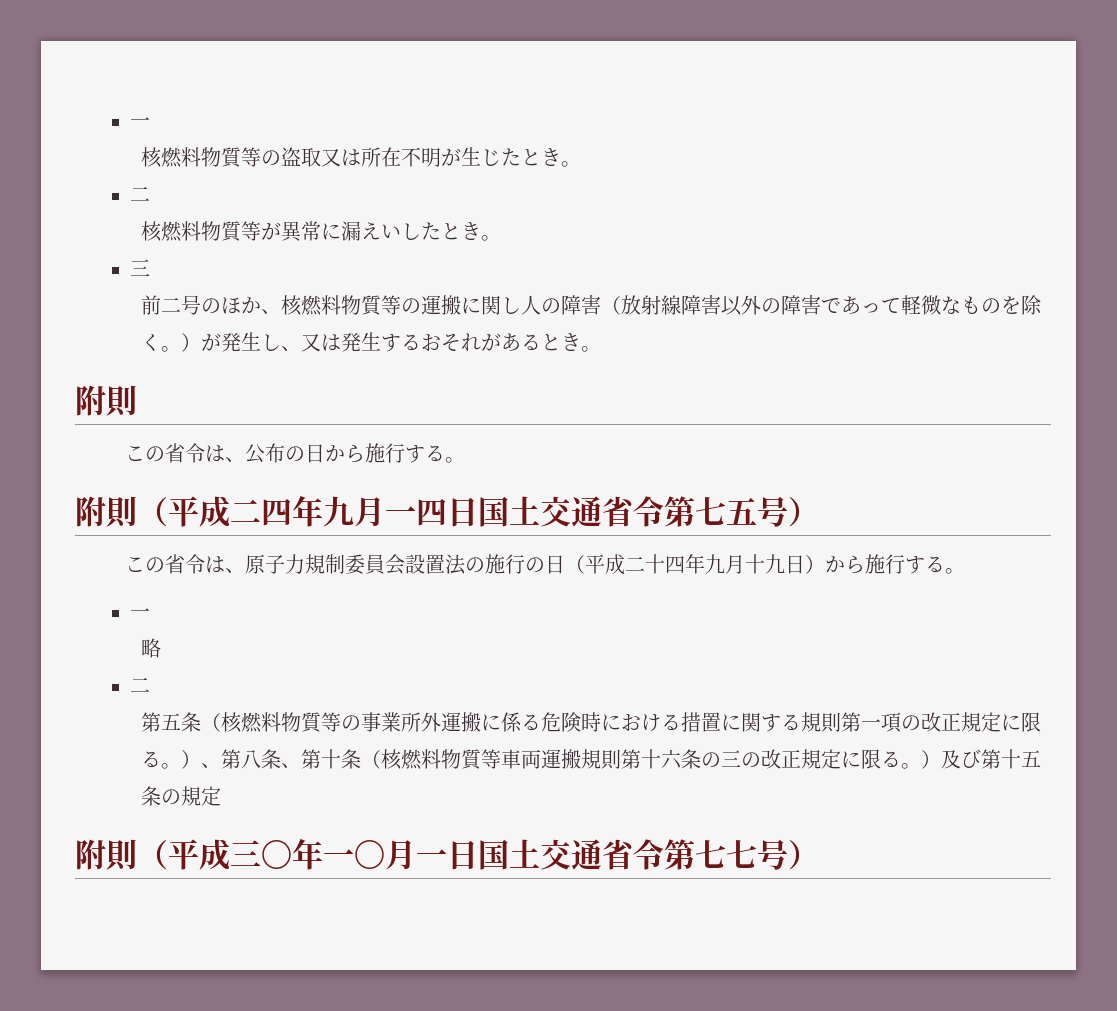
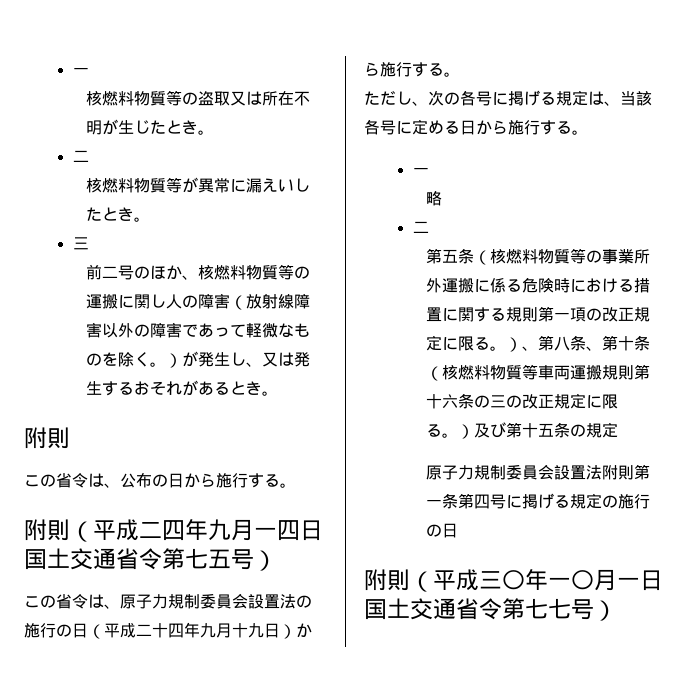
+ ただし、次の各号に掲げる規定は、当該各号に定める日から施行する。
+ 原子力規制委員会設置法附則第一条第四号に掲げる規定の施行の日

